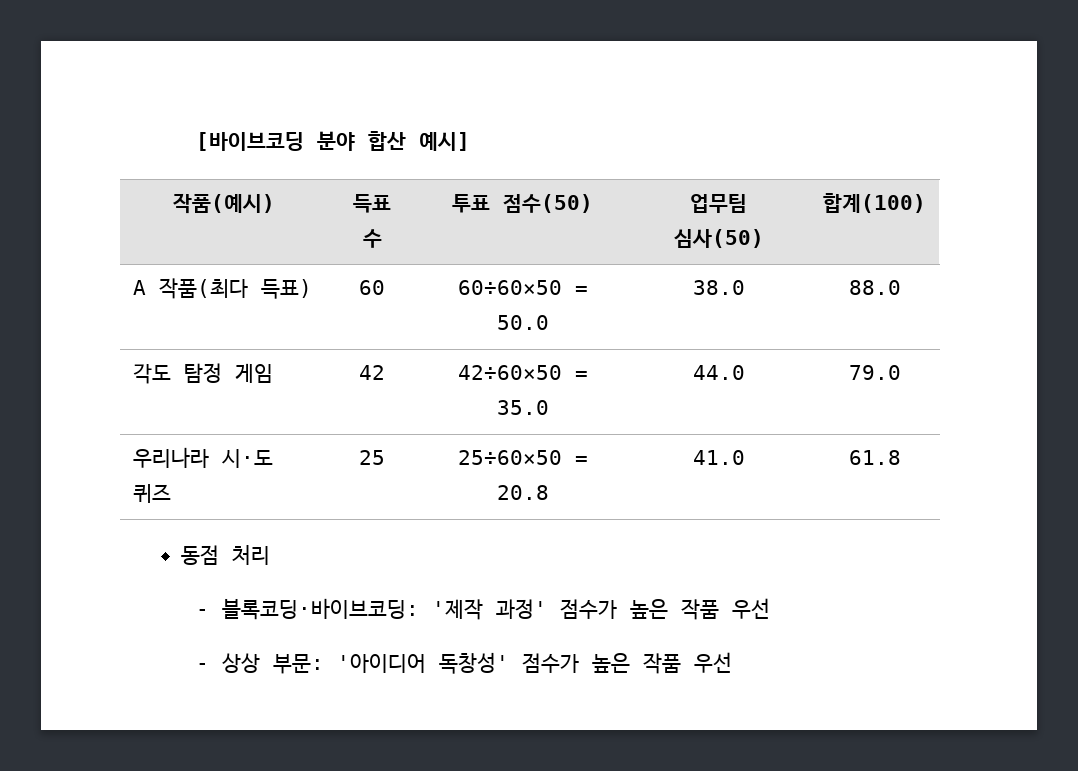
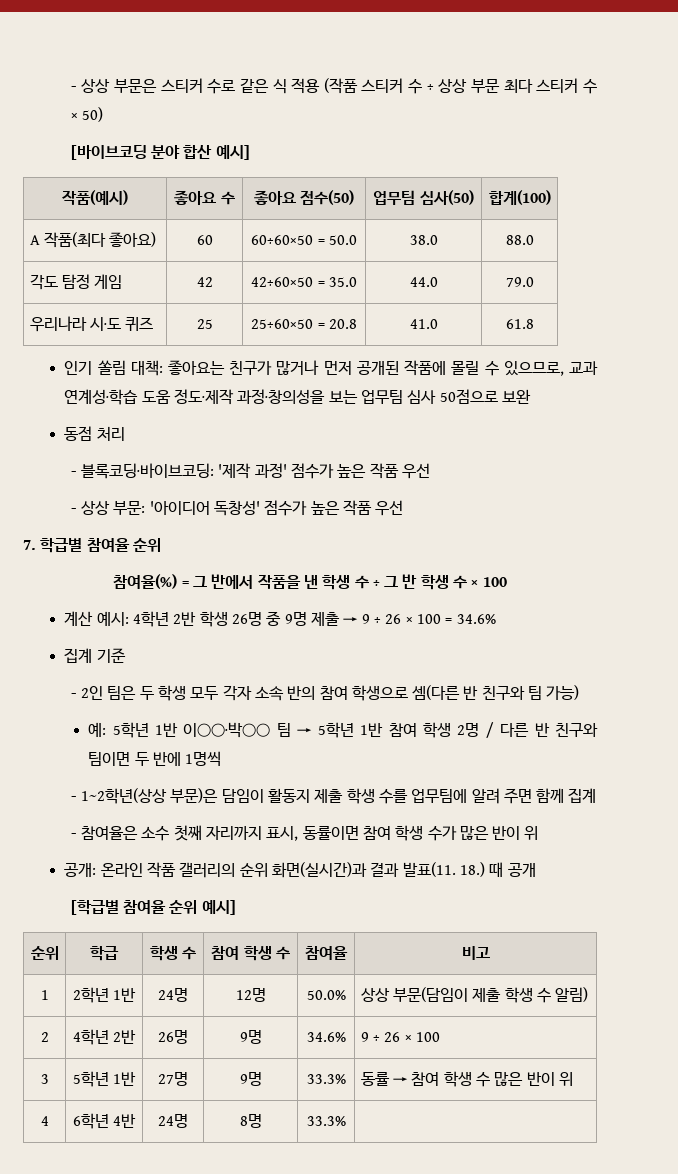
+ - 상상 부문은 스티커 수로 같은 식 적용 (작품 스티커 수 ÷ 상상 부문 최다 스티커 수 × 50)
- 작품(예시) | 득표 수 | 투표 점수(50) | 업무팀 심사(50) | 합계(100)
+ 작품(예시) | 좋아요 수 | 좋아요 점수(50) | 업무팀 심사(50) | 합계(100)
- A 작품(최다 득표) | 60 | 60÷60×50 = 50.0 | 38.0 | 88.0
+ A 작품(최다 좋아요) | 60 | 60÷60×50 = 50.0 | 38.0 | 88.0
+ 인기 쏠림 대책: 좋아요는 친구가 많거나 먼저 공개된 작품에 몰릴 수 있으므로, 교과 연계성·학습 도움 정도·제작 과정·창의성을 보는 업무팀 심사 50점으로 보완
+ 7. 학급별 참여율 순위
+ 참여율(%) = 그 반에서 작품을 낸 학생 수 ÷ 그 반 학생 수 × 100
+ 계산 예시: 4학년 2반 학생 26명 중 9명 제출 → 9 ÷ 26 × 100 = 34.6%
+ 집계 기준
+ - 2인 팀은 두 학생 모두 각자 소속 반의 참여 학생으로 셈(다른 반 친구와 팀 가능)
+ 예: 5학년 1반 이○○·박○○ 팀 → 5학년 1반 참여 학생 2명 / 다른 반 친구와 팀이면 두 반에 1명씩
+ - 1~2학년(상상 부문)은 담임이 활동지 제출 학생 수를 업무팀에 알려 주면 함께 집계
+ - 참여율은 소수 첫째 자리까지 표시, 동률이면 참여 학생 수가 많은 반이 위
+ 공개: 온라인 작품 갤러리의 순위 화면(실시간)과 결과 발표(11. 18.) 때 공개
+ [학급별 참여율 순위 예시]
+ 순위 | 학급 | 학생 수 | 참여 학생 수 | 참여율 | 비고
+ 1 | 2학년 1반 | 24명 | 12명 | 50.0% | 상상 부문(담임이 제출 학생 수 알림)
+ 2 | 4학년 2반 | 26명 | 9명 | 34.6% | 9 ÷ 26 × 100
+ 3 | 5학년 1반 | 27명 | 9명 | 33.3% | 동률 → 참여 학생 수 많은 반이 위
+ 4 | 6학년 4반 | 24명 | 8명 | 33.3% |

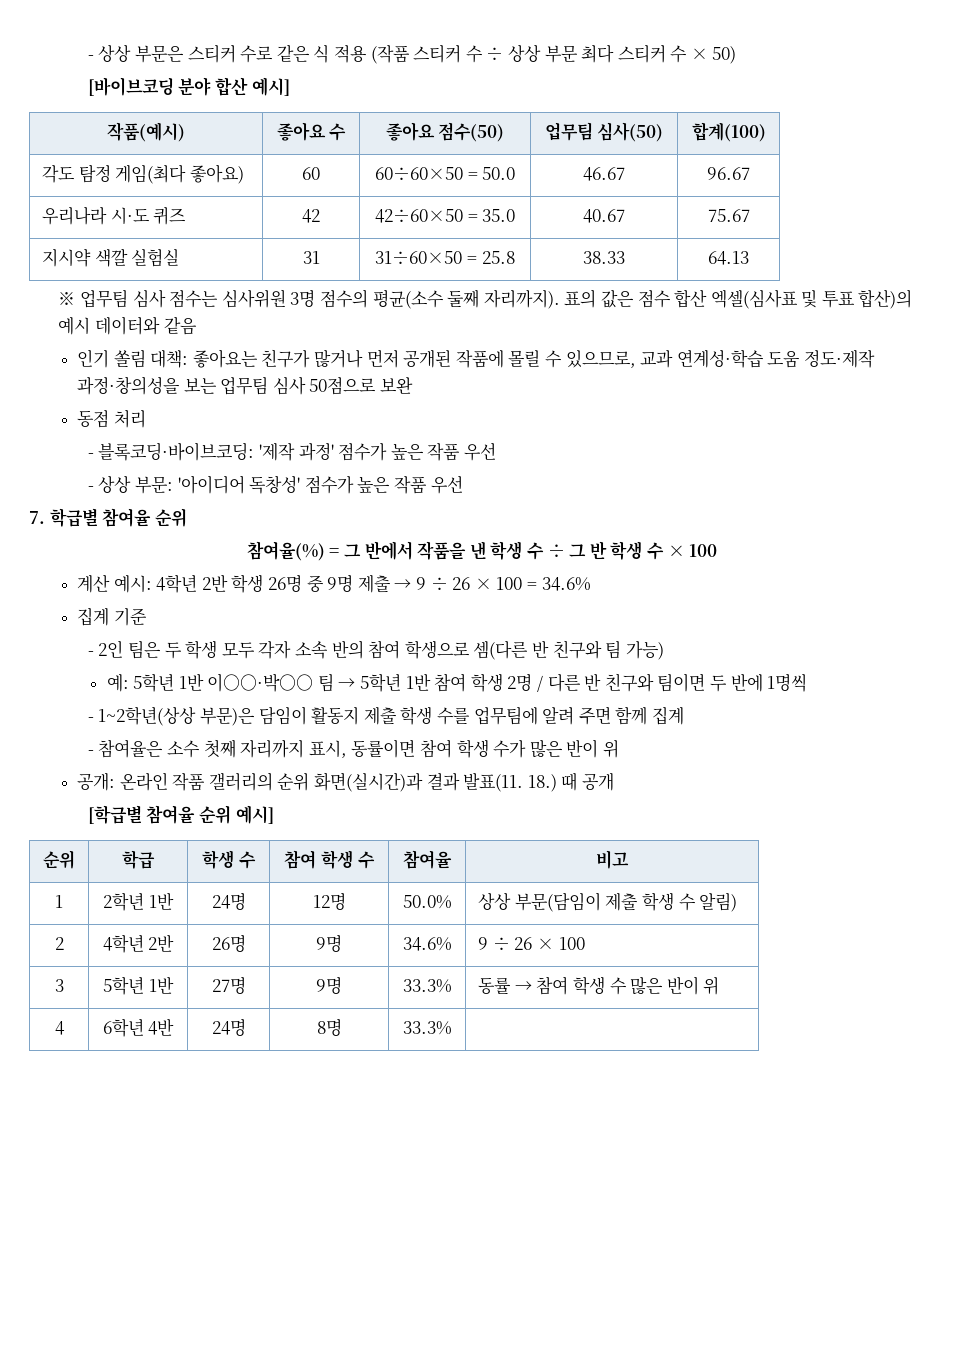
- A 작품(최다 좋아요) | 60 | 60÷60×50 = 50.0 | 38.0 | 88.0
- 각도 탐정 게임 | 42 | 42÷60×50 = 35.0 | 44.0 | 79.0
- 우리나라 시·도 퀴즈 | 25 | 25÷60×50 = 20.8 | 41.0 | 61.8
+ 각도 탐정 게임(최다 좋아요) | 60 | 60÷60×50 = 50.0 | 46.67 | 96.67
+ 우리나라 시·도 퀴즈 | 42 | 42÷60×50 = 35.0 | 40.67 | 75.67
+ 지시약 색깔 실험실 | 31 | 31÷60×50 = 25.8 | 38.33 | 64.13
+ ※ 업무팀 심사 점수는 심사위원 3명 점수의 평균(소수 둘째 자리까지). 표의 값은 점수 합산 엑셀(심사표 및 투표 합산)의 예시 데이터와 같음

